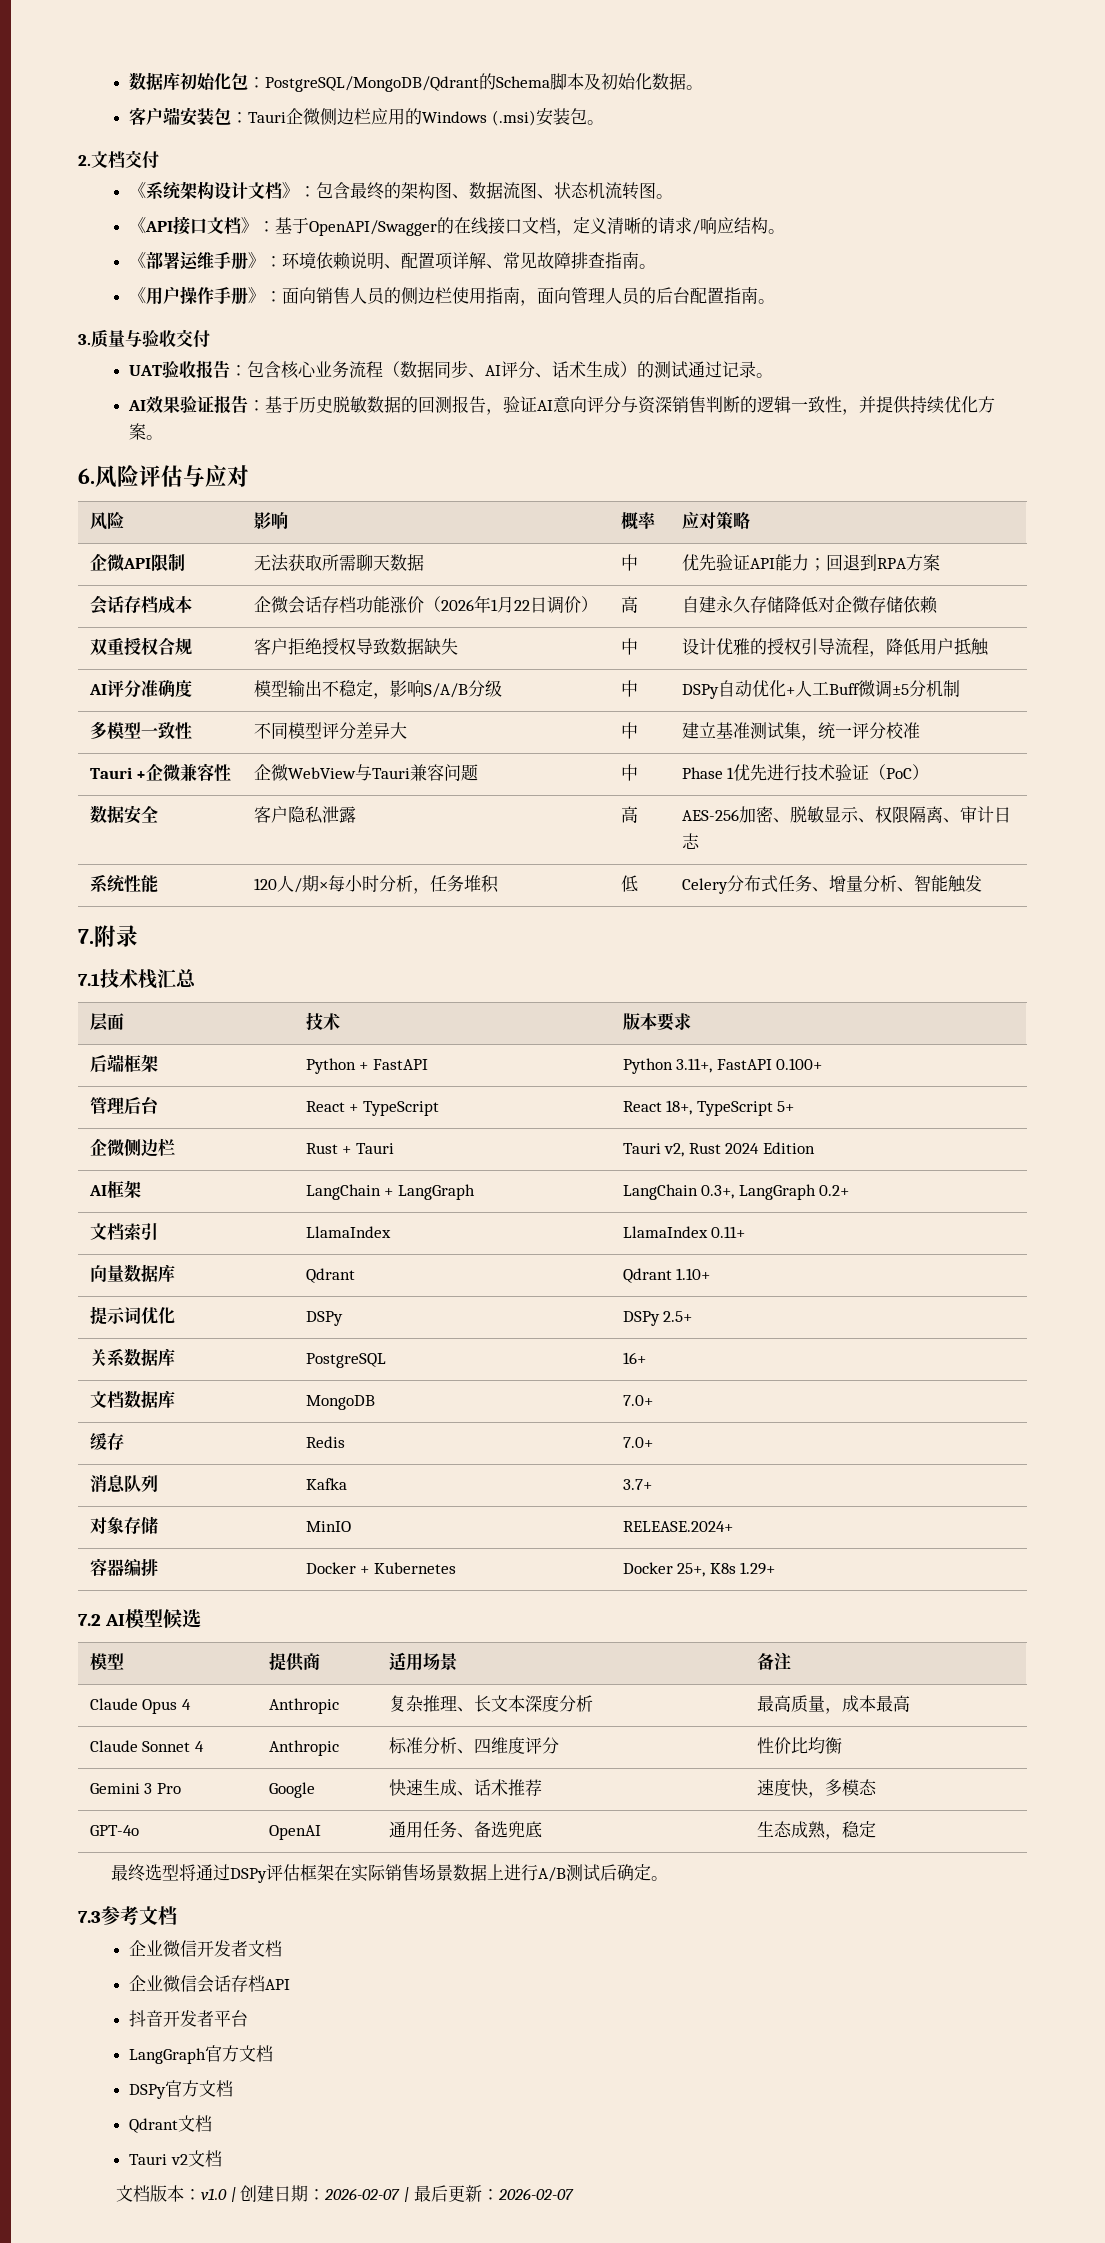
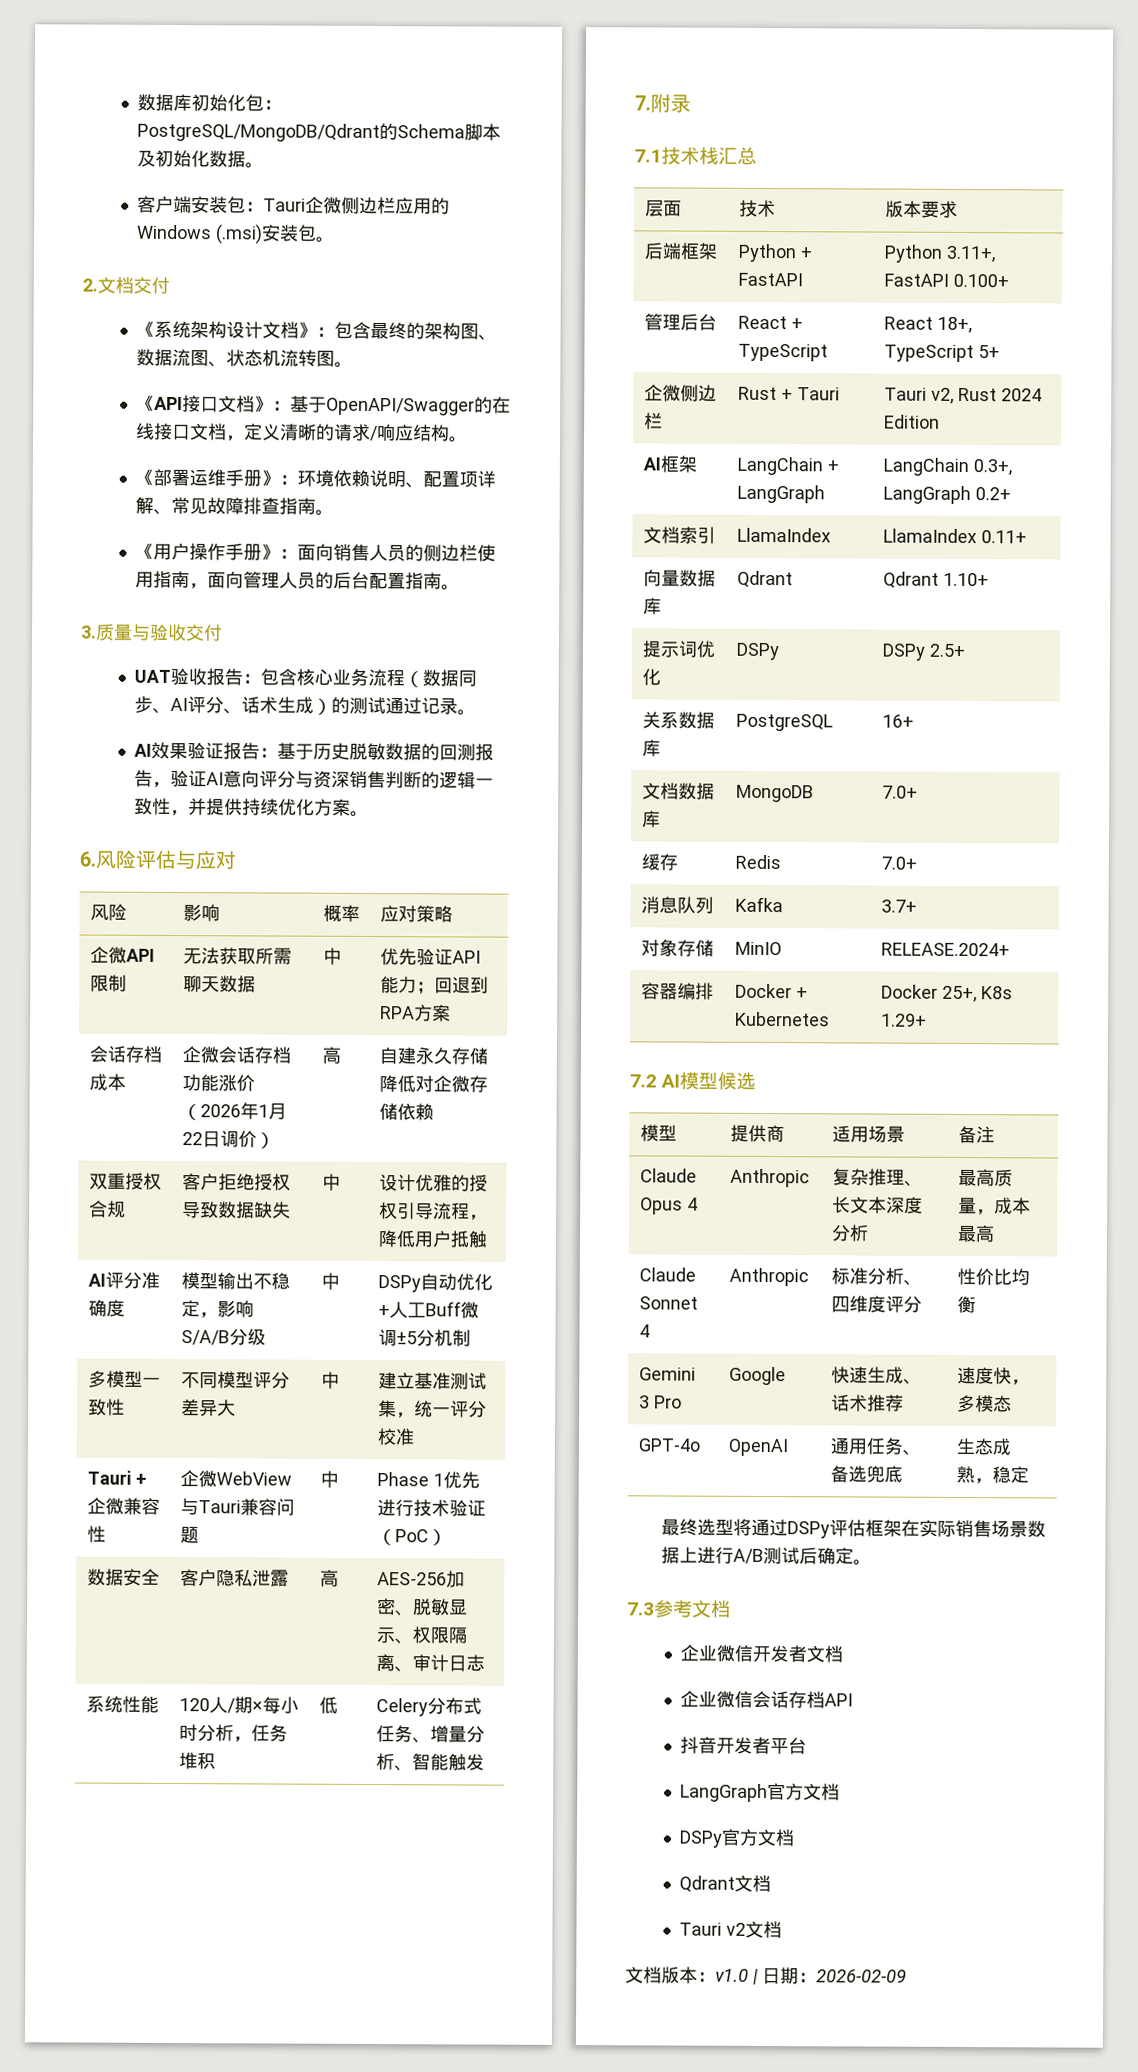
- 文档版本：v1.0 | 创建日期：2026-02-07 | 最后更新：2026-02-07
+ 文档版本：v1.0 | 日期：2026-02-09

